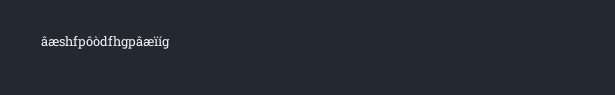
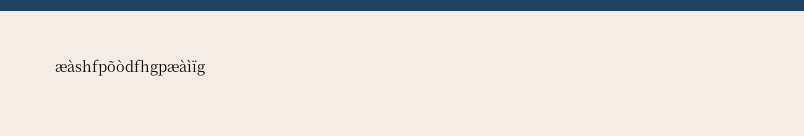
- âæshfpôòdfhgpâæïíg
+ æàshfpõòdfhgpæàìïg

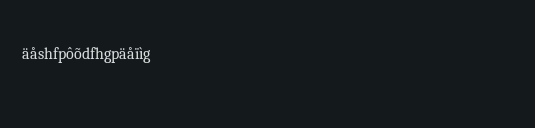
- æàshfpõòdfhgpæàìïg
+ äåshfpôõdfhgpäåïìg

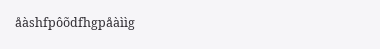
- äåshfpôõdfhgpäåïìg
+ åàshfpôõdfhgpåàììg

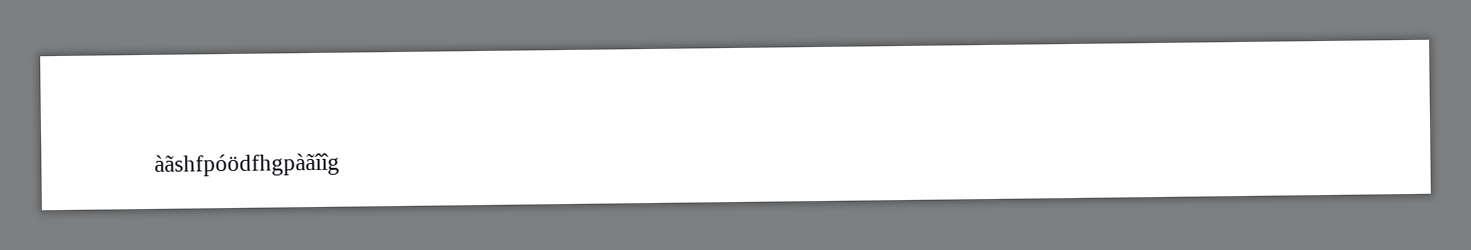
- åàshfpôõdfhgpåàììg
+ àãshfpóödfhgpàãîîg

